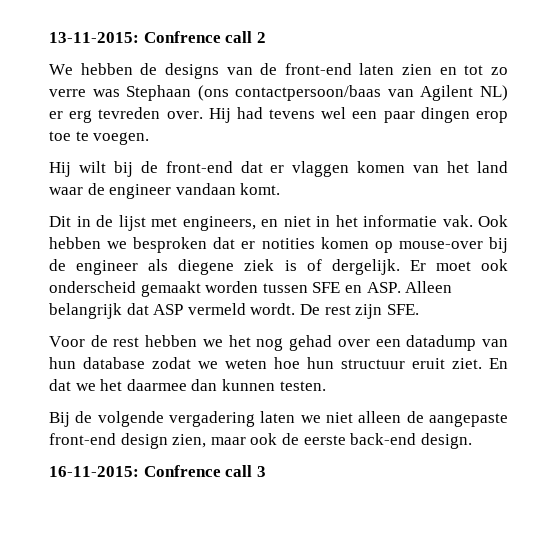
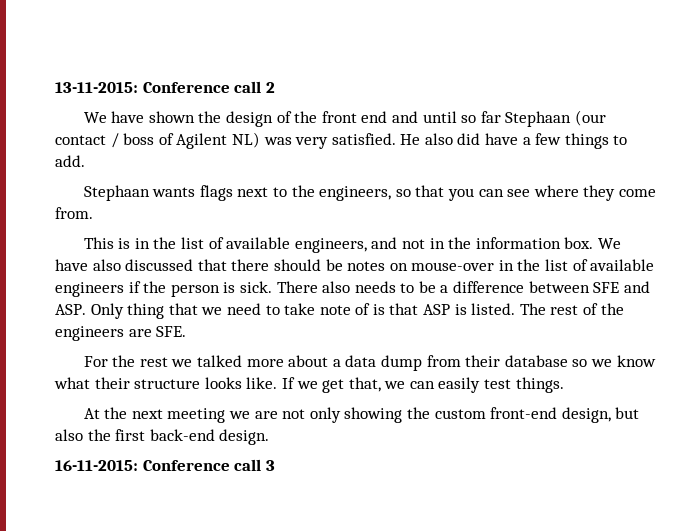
- 13-11-2015: Confrence call 2
+ 13-11-2015: Conference call 2
- We hebben de designs van de front-end laten zien en tot zo verre was Stephaan (ons contactpersoon/baas van Agilent NL) er erg tevreden over. Hij had tevens wel een paar dingen erop toe te voegen.
- Hij wilt bij de front-end dat er vlaggen komen van het land waar de engineer vandaan komt.
- Dit in de lijst met engineers, en niet in het informatie vak. Ook hebben we besproken dat er notities komen op mouse-over bij de engineer als diegene ziek is of dergelijk. Er moet ook onderscheid gemaakt worden tussen SFE en ASP. Alleen belangrijk dat ASP vermeld wordt. De rest zijn SFE.
- Voor de rest hebben we het nog gehad over een datadump van hun database zodat we weten hoe hun structuur eruit ziet. En dat we het daarmee dan kunnen testen.
- Bij de volgende vergadering laten we niet alleen de aangepaste front-end design zien, maar ook de eerste back-end design.
+ We have shown the design of the front end and until so far Stephaan (our contact / boss of Agilent NL) was very satisfied. He also did have a few things to add.
+ Stephaan wants flags next to the engineers, so that you can see where they come from.
+ This is in the list of available engineers, and not in the information box. We have also discussed that there should be notes on mouse-over in the list of available engineers if the person is sick. There also needs to be a difference between SFE and ASP. Only thing that we need to take note of is that ASP is listed. The rest of the engineers are SFE.
+ For the rest we talked more about a data dump from their database so we know what their structure looks like. If we get that, we can easily test things.
+ At the next meeting we are not only showing the custom front-end design, but also the first back-end design.
- 16-11-2015: Confrence call 3
+ 16-11-2015: Conference call 3

